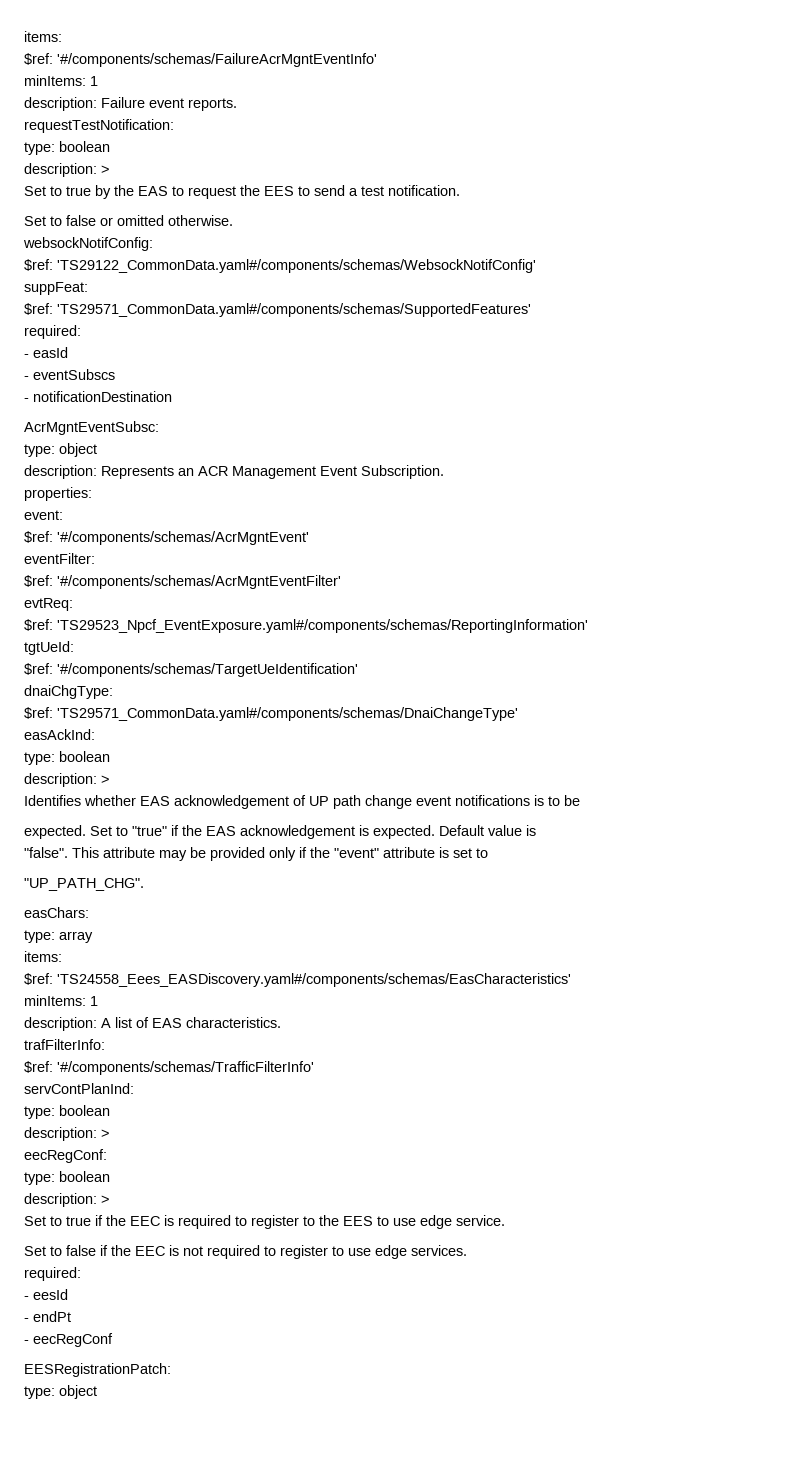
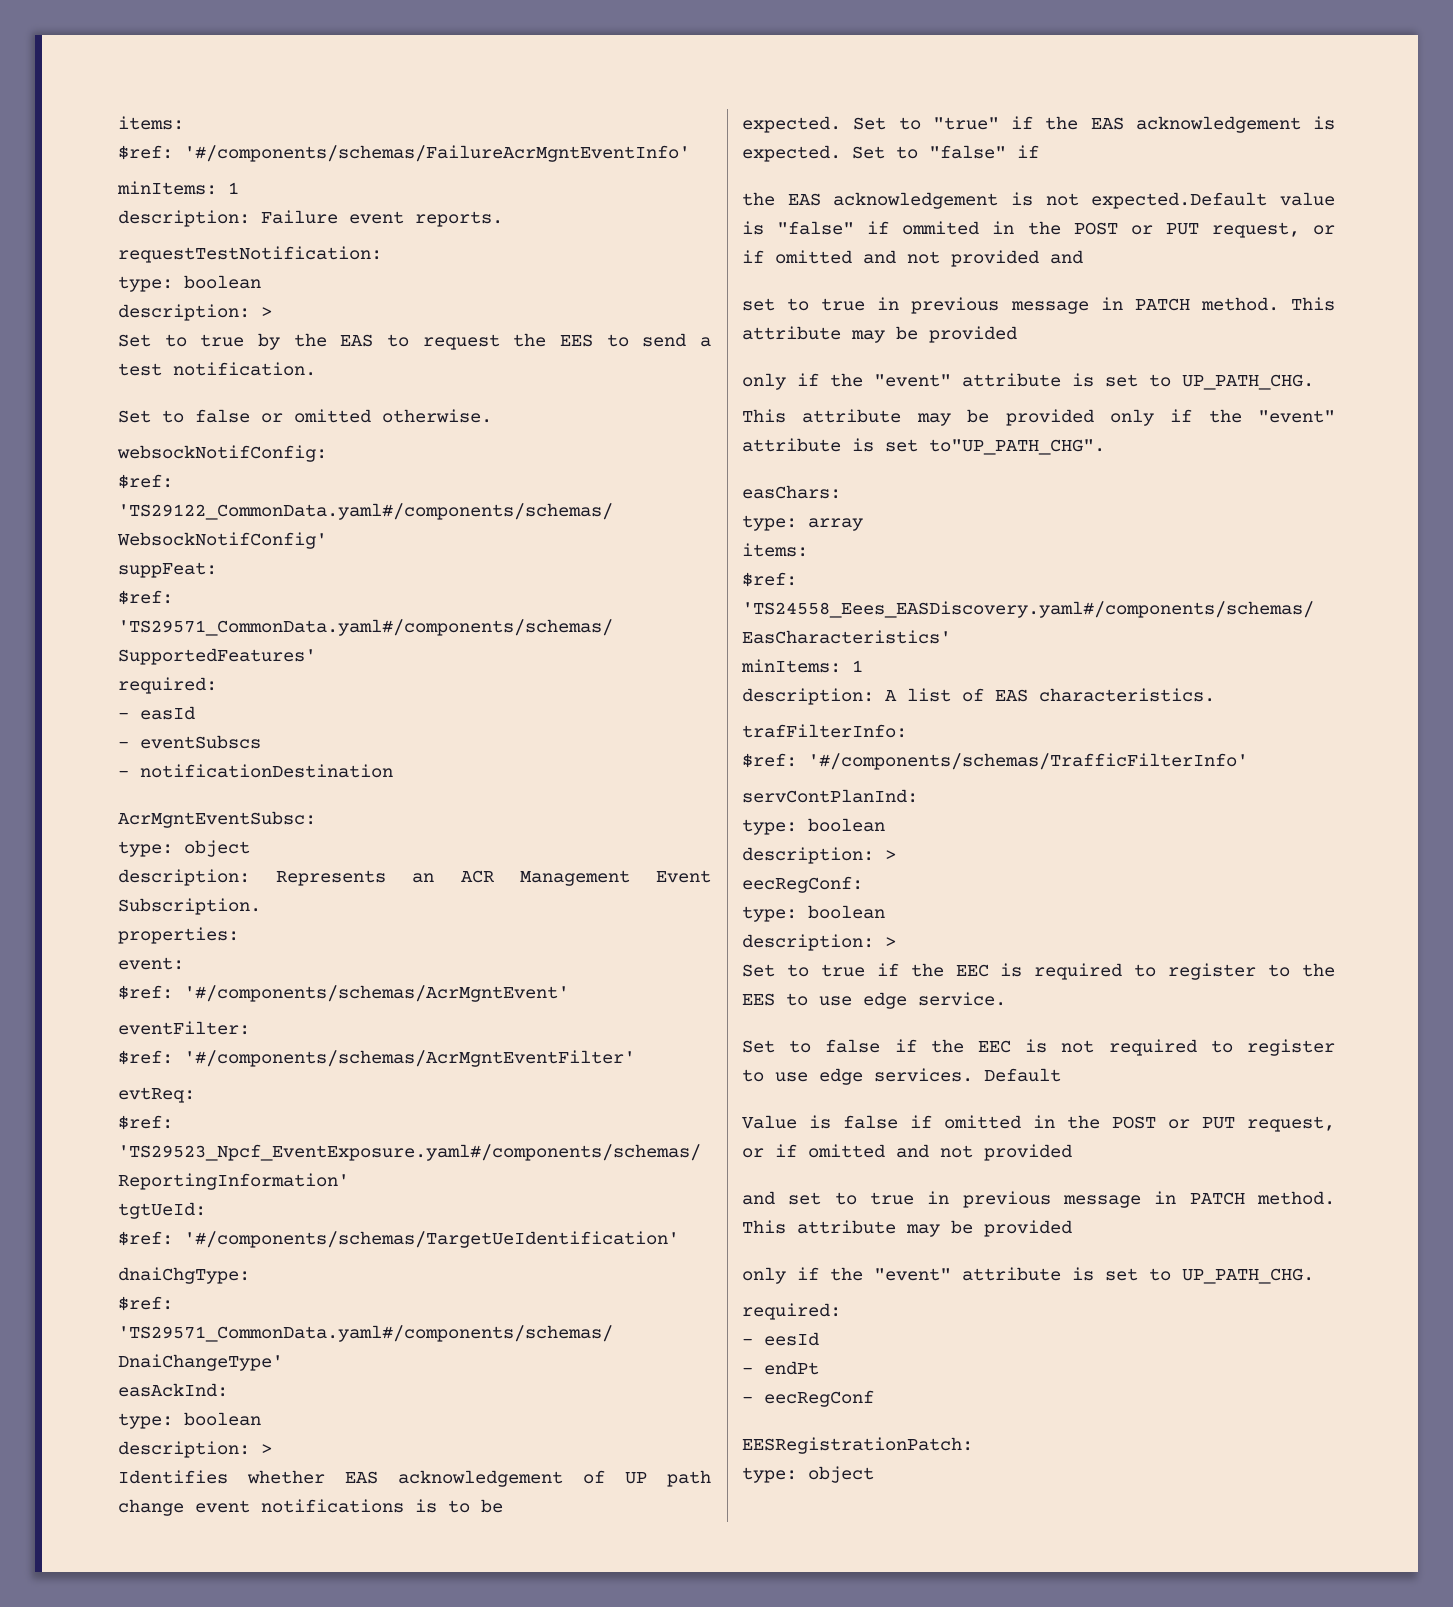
- Default value is
- "false". This attribute may be provided only if the "event" attribute is set to
- "UP_PATH_CHG".
+ Set to "false" if
+ the EAS acknowledgement is not expected.Default value is "false" if ommited in the POST or PUT request, or if omitted and not provided and
+ set to true in previous message in PATCH method. This attribute may be provided
+ only if the "event" attribute is set to UP_PATH_CHG.
+ This attribute may be provided only if the "event" attribute is set to"UP_PATH_CHG".
+ Default
+ Value is false if omitted in the POST or PUT request, or if omitted and not provided
+ and set to true in previous message in PATCH method. This attribute may be provided
+ only if the "event" attribute is set to UP_PATH_CHG.

